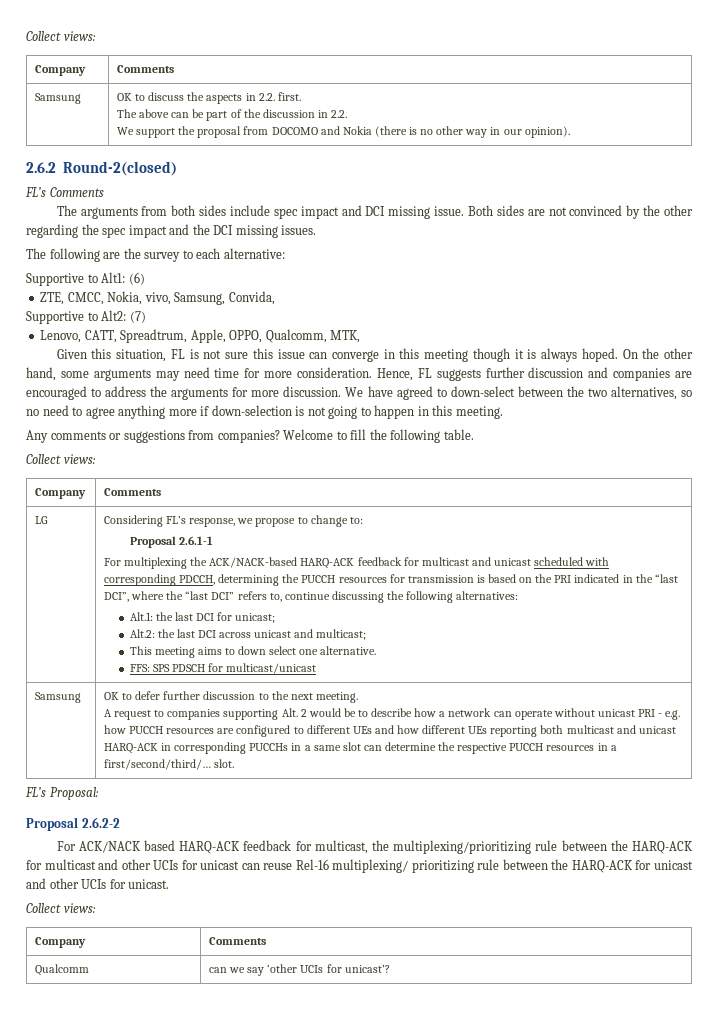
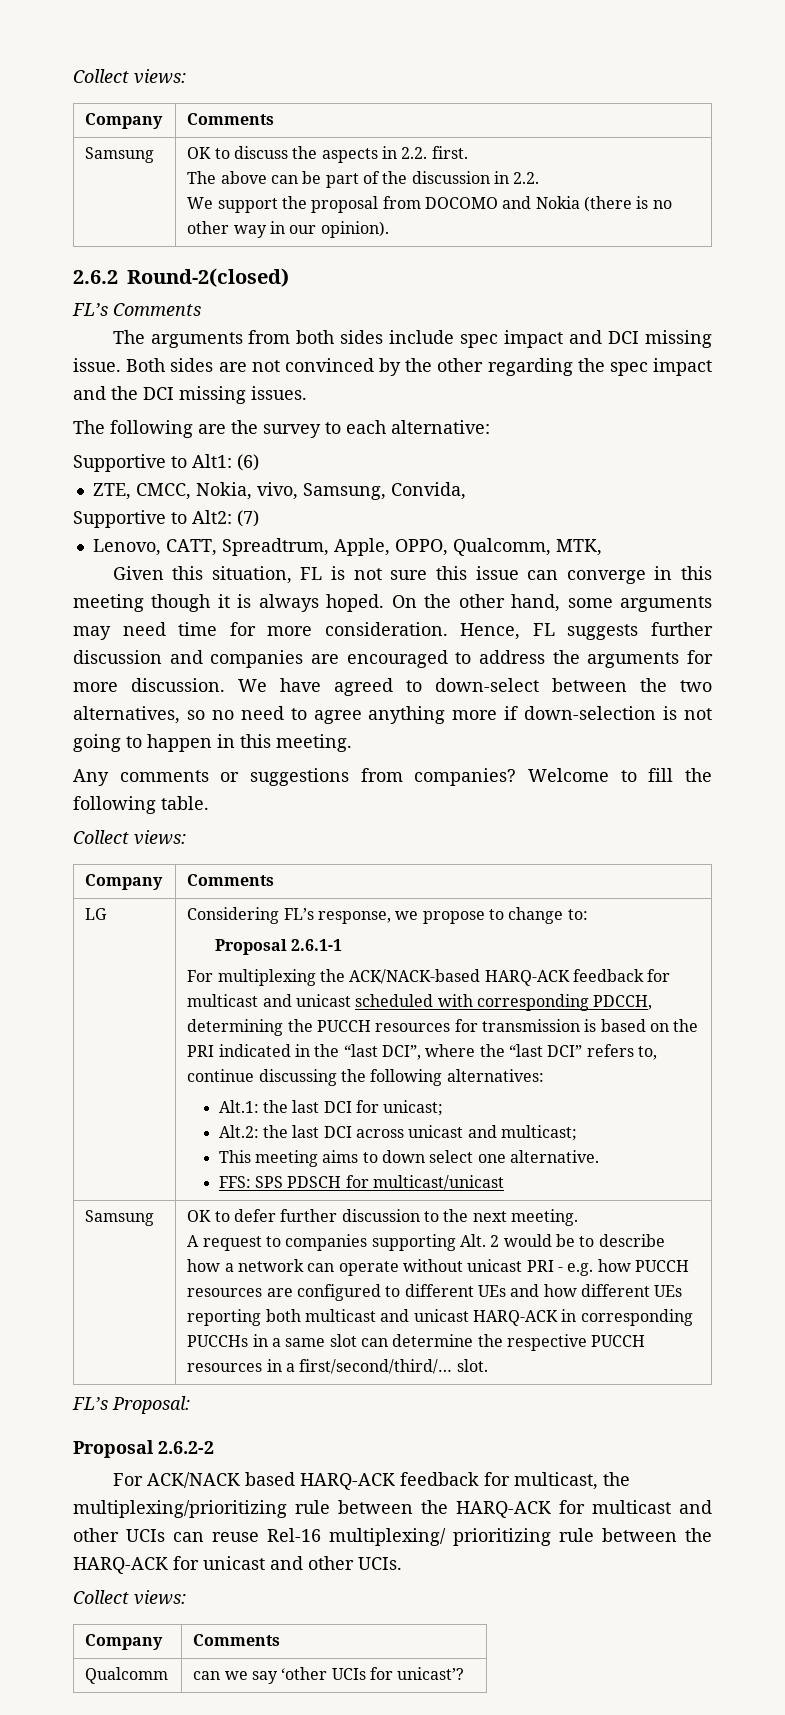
- For ACK/NACK based HARQ-ACK feedback for multicast, the multiplexing/prioritizing rule between the HARQ-ACK for multicast and other UCIs for unicast can reuse Rel-16 multiplexing/ prioritizing rule between the HARQ-ACK for unicast and other UCIs for unicast.
+ For ACK/NACK based HARQ-ACK feedback for multicast, the multiplexing/prioritizing rule between the HARQ-ACK for multicast and other UCIs can reuse Rel-16 multiplexing/ prioritizing rule between the HARQ-ACK for unicast and other UCIs.

